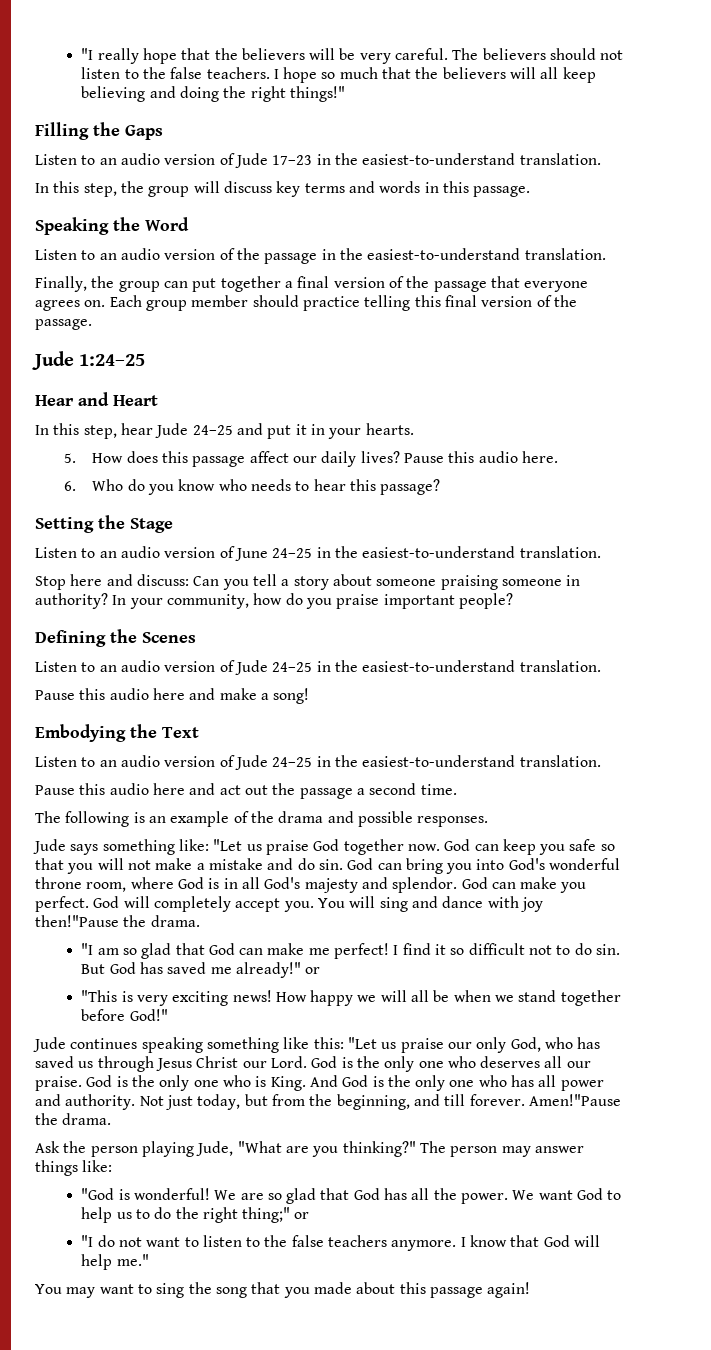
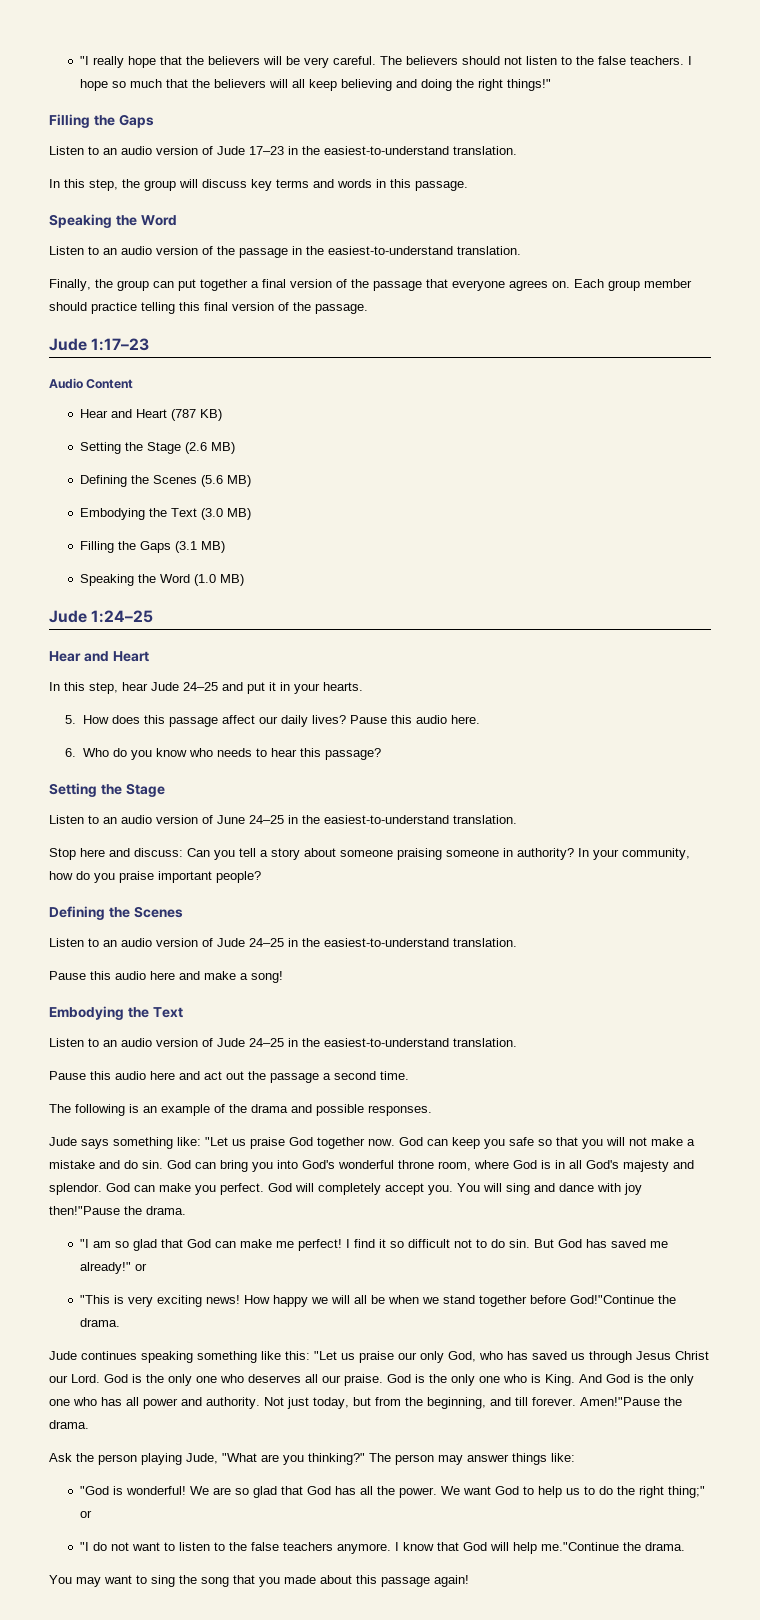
+ Jude 1:17–23
+ Audio Content
+ Hear and Heart (787 KB)
+ Setting the Stage (2.6 MB)
+ Defining the Scenes (5.6 MB)
+ Embodying the Text (3.0 MB)
+ Filling the Gaps (3.1 MB)
+ Speaking the Word (1.0 MB)
- How happy we will all be when we stand together before God!"
+ How happy we will all be when we stand together before God!"Continue the drama.
- I know that God will help me."
+ I know that God will help me."Continue the drama.

